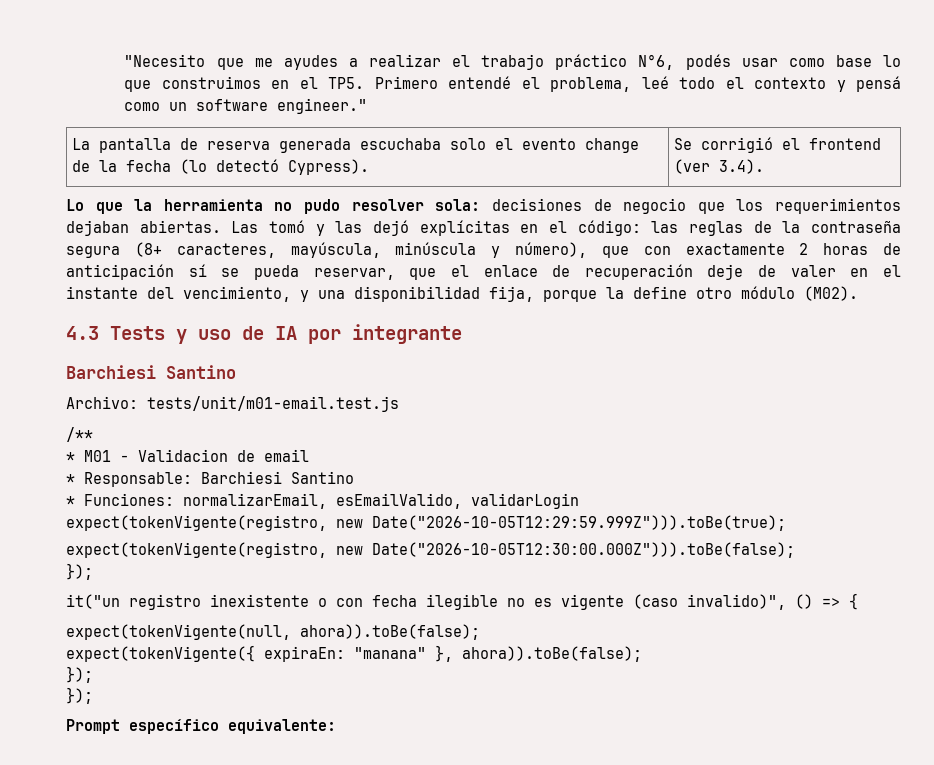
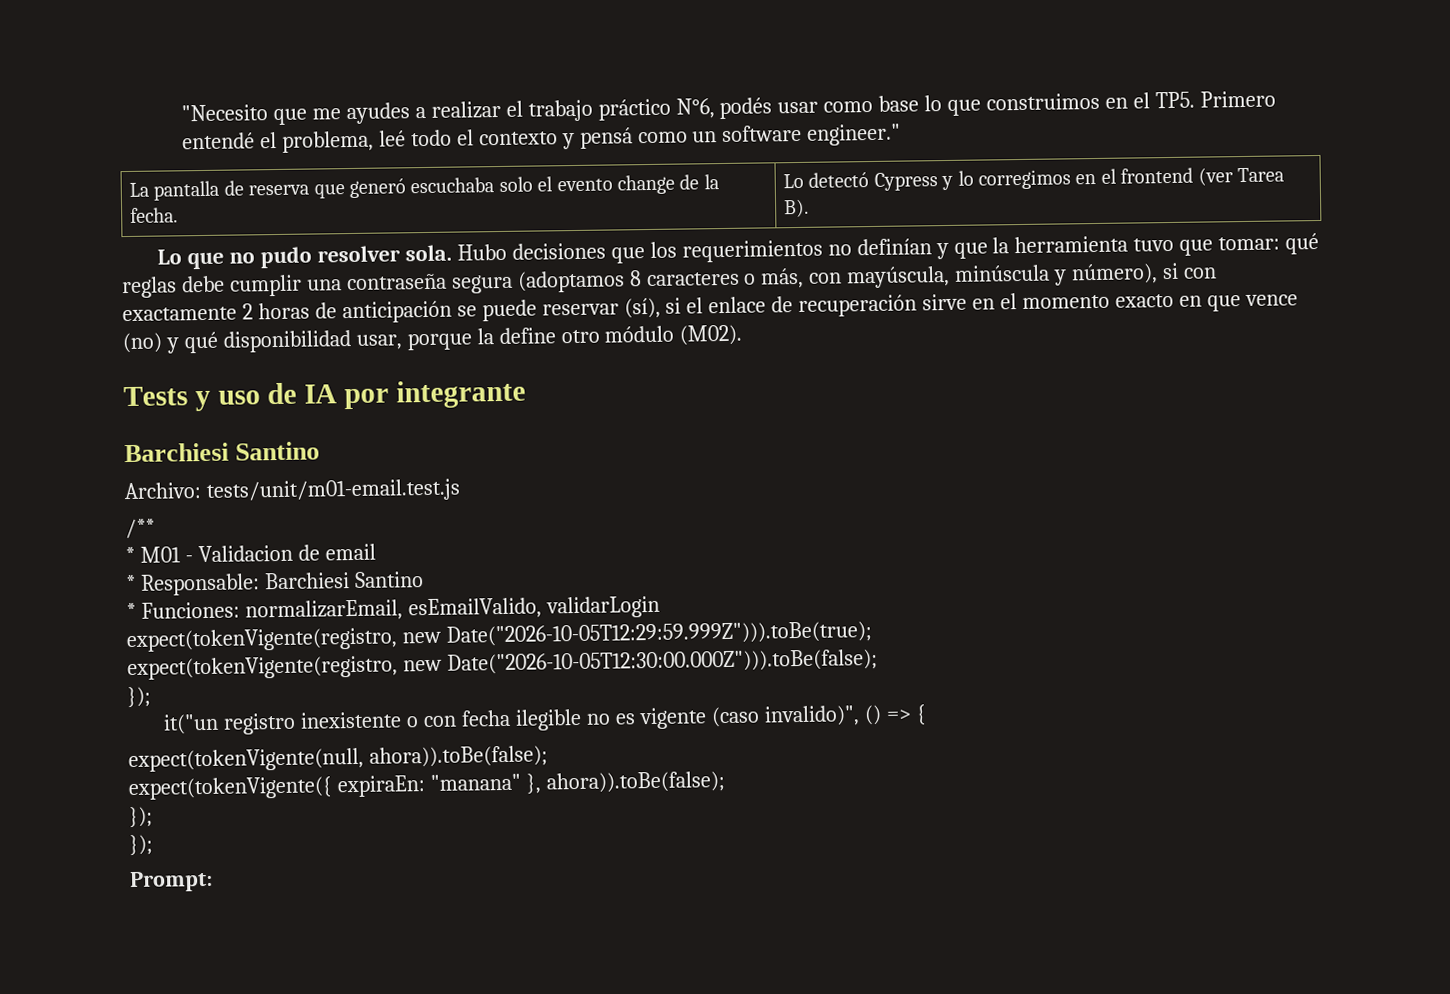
- La pantalla de reserva generada escuchaba solo el evento change de la fecha (lo detectó Cypress). | Se corrigió el frontend (ver 3.4).
+ La pantalla de reserva que generó escuchaba solo el evento change de la fecha. | Lo detectó Cypress y lo corregimos en el frontend (ver Tarea B).
- Lo que la herramienta no pudo resolver sola: decisiones de negocio que los requerimientos dejaban abiertas. Las tomó y las dejó explícitas en el código: las reglas de la contraseña segura (8+ caracteres, mayúscula, minúscula y número), que con exactamente 2 horas de anticipación sí se pueda reservar, que el enlace de recuperación deje de valer en el instante del vencimiento, y una disponibilidad fija, porque la define otro módulo (M02).
+ Lo que no pudo resolver sola. Hubo decisiones que los requerimientos no definían y que la herramienta tuvo que tomar: qué reglas debe cumplir una contraseña segura (adoptamos 8 caracteres o más, con mayúscula, minúscula y número), si con exactamente 2 horas de anticipación se puede reservar (sí), si el enlace de recuperación sirve en el momento exacto en que vence (no) y qué disponibilidad usar, porque la define otro módulo (M02).
- 4.3 Tests y uso de IA por integrante
+ Tests y uso de IA por integrante
- Prompt específico equivalente:
+ Prompt:

